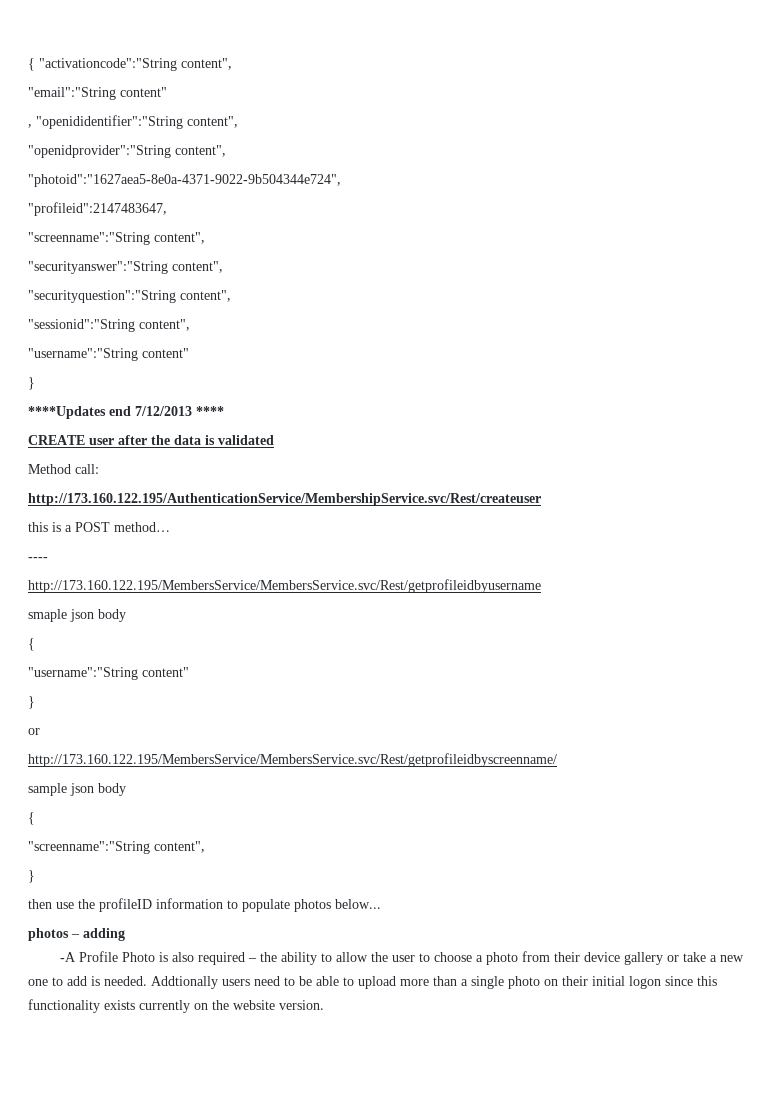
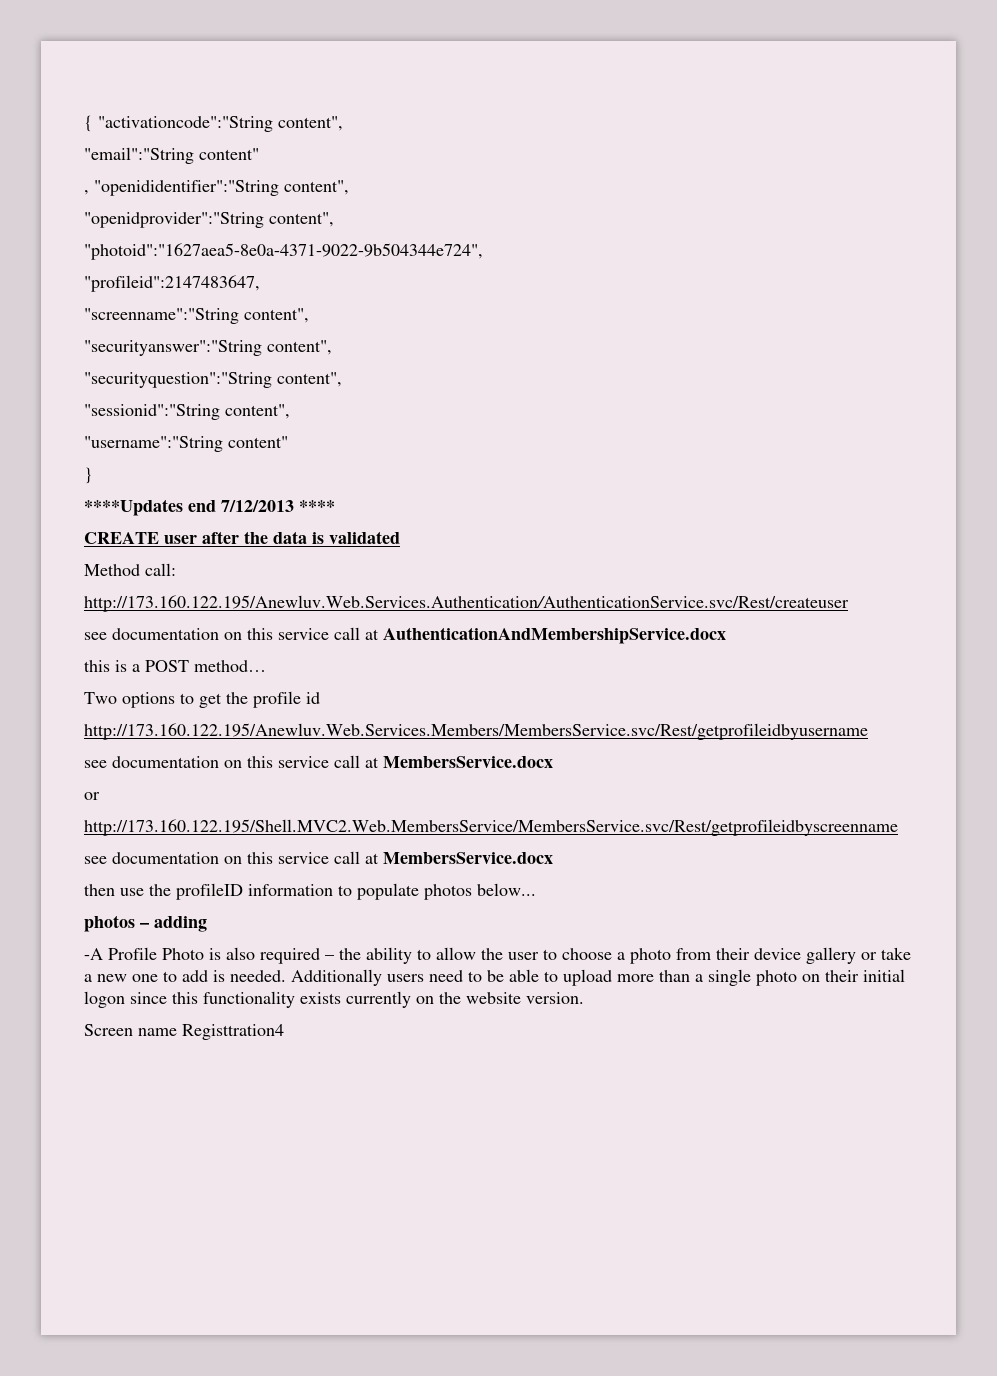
- http://173.160.122.195/AuthenticationService/MembershipService.svc/Rest/createuser
+ http://173.160.122.195/Anewluv.Web.Services.Authentication/AuthenticationService.svc/Rest/createuser
+ see documentation on this service call at AuthenticationAndMembershipService.docx
- ----
- http://173.160.122.195/MembersService/MembersService.svc/Rest/getprofileidbyusername
- smaple json body
- {
- "username":"String content"
- }
+ Two options to get the profile id
+ http://173.160.122.195/Anewluv.Web.Services.Members/MembersService.svc/Rest/getprofileidbyusername
+ see documentation on this service call at MembersService.docx
  or
- http://173.160.122.195/MembersService/MembersService.svc/Rest/getprofileidbyscreenname/
- sample json body
- {
- "screenname":"String content",
- }
+ http://173.160.122.195/Shell.MVC2.Web.MembersService/MembersService.svc/Rest/getprofileidbyscreenname
+ see documentation on this service call at MembersService.docx
- Addtionally users need to be able to upload more than a single photo on their initial logon since this functionality exists currently on the website version.
+ Additionally users need to be able to upload more than a single photo on their initial logon since this functionality exists currently on the website version.
+ Screen name Registtration4

